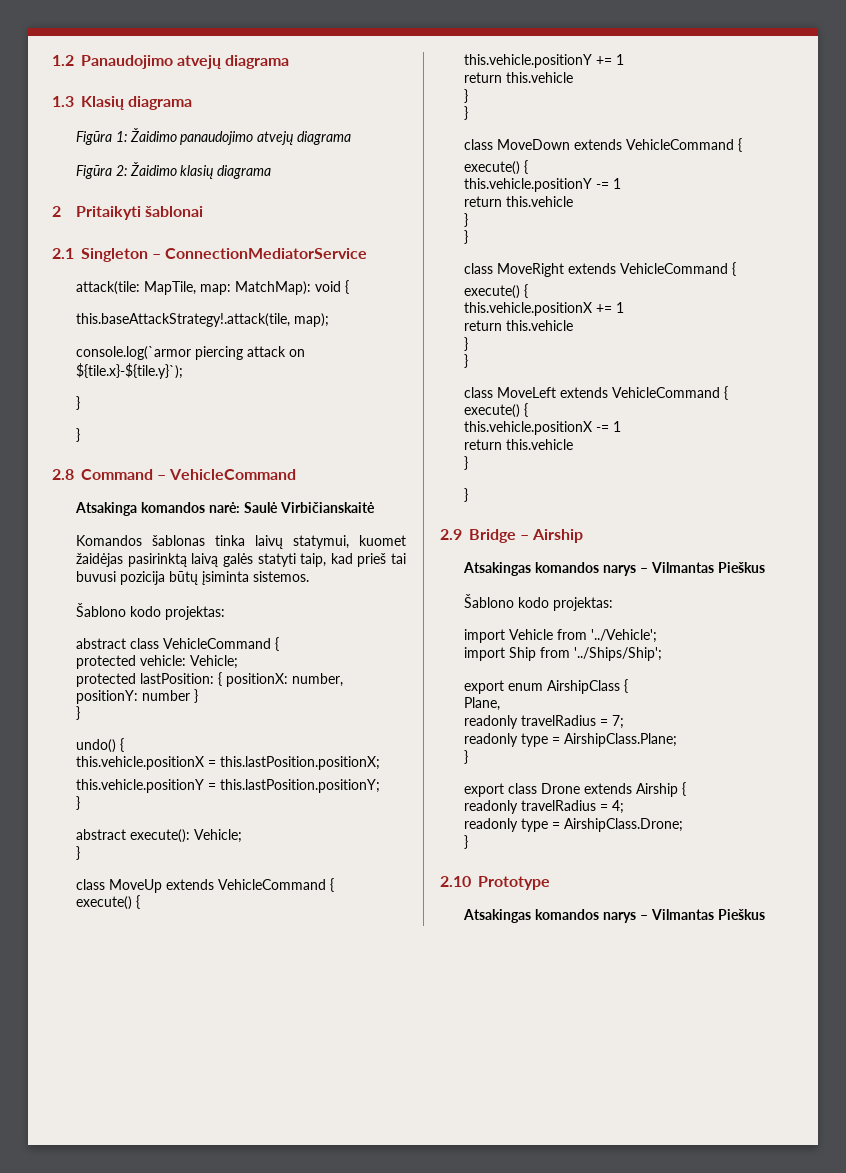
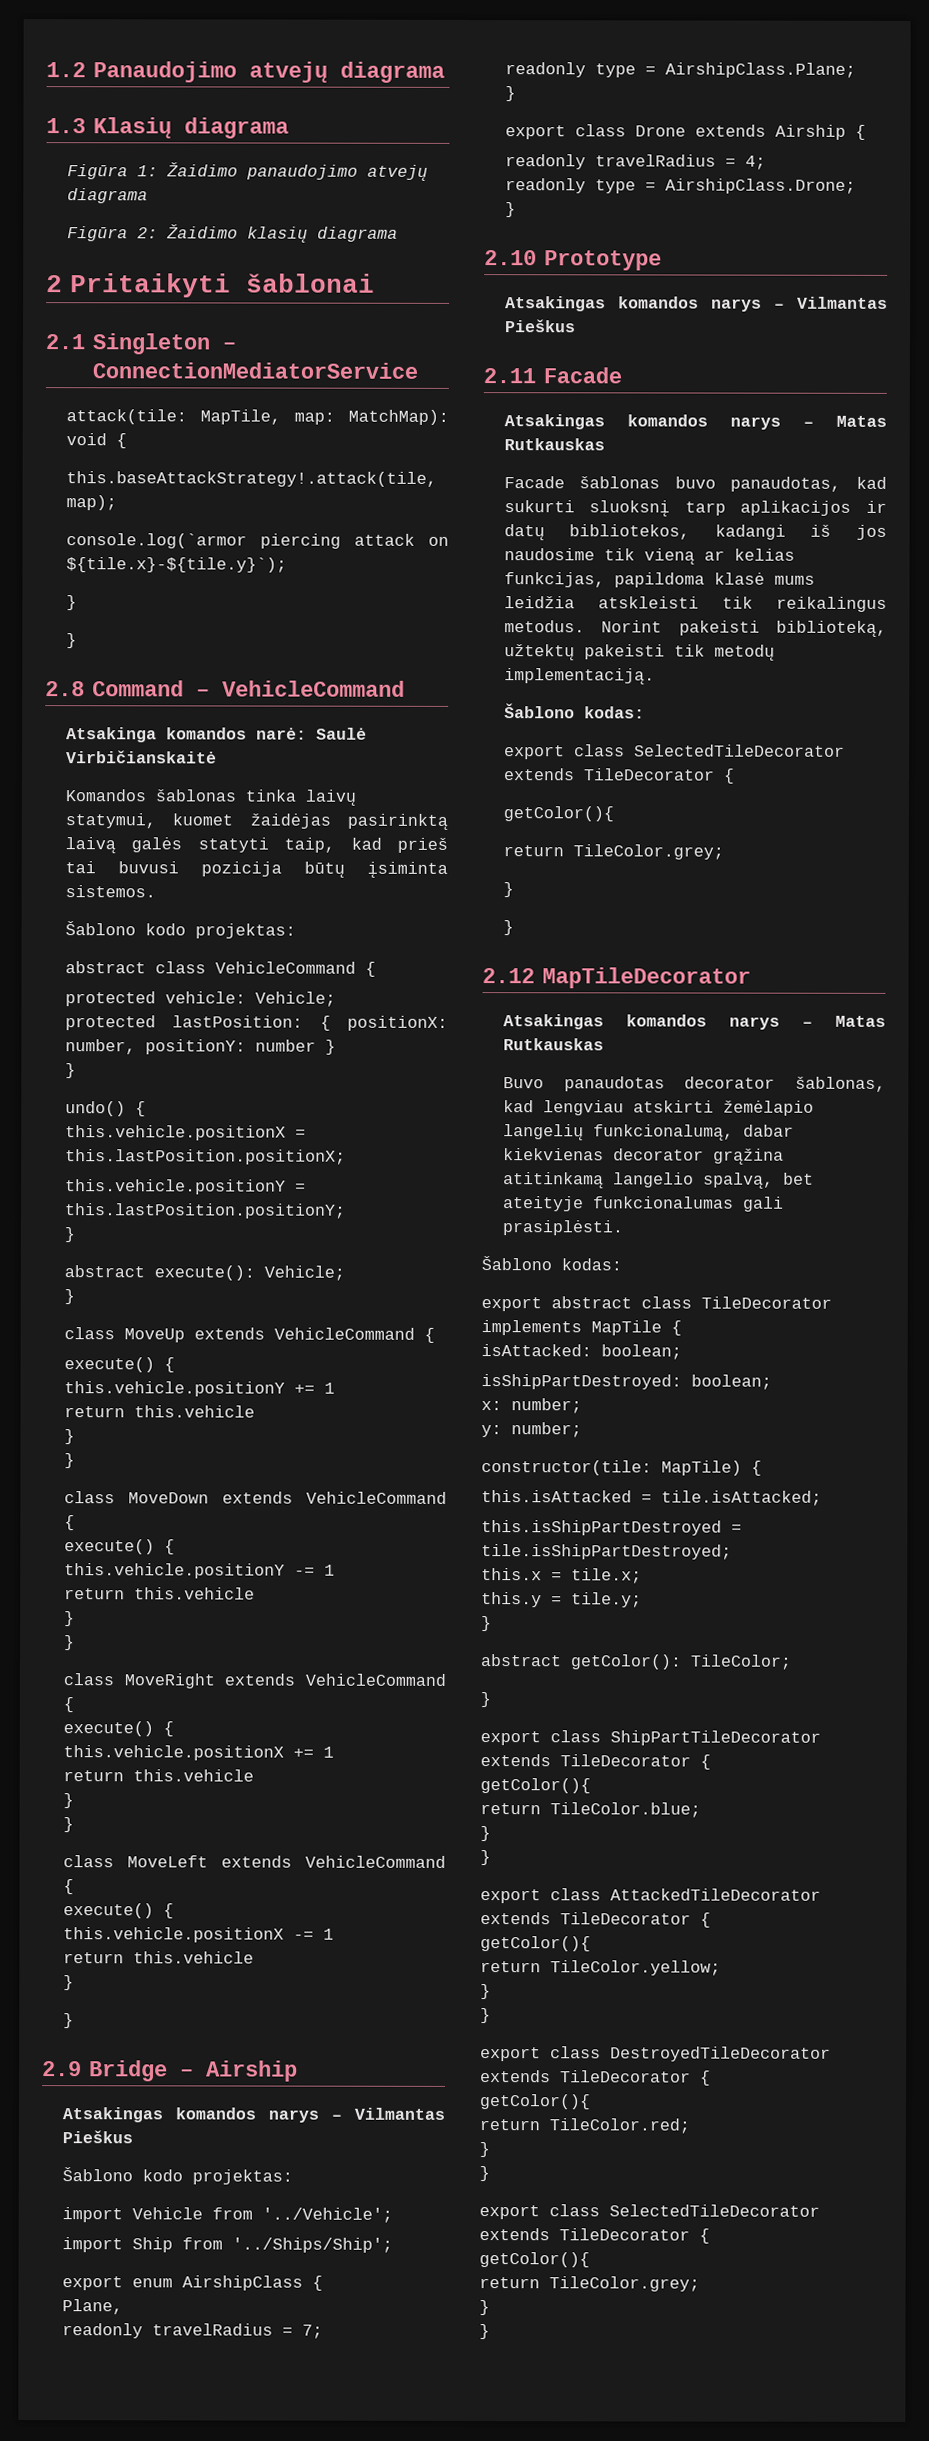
+ 2.11 Facade
+ Atsakingas komandos narys – Matas Rutkauskas
+ Facade šablonas buvo panaudotas, kad sukurti sluoksnį tarp aplikacijos ir datų bibliotekos, kadangi iš jos naudosime tik vieną ar kelias funkcijas, papildoma klasė mums leidžia atskleisti tik reikalingus metodus. Norint pakeisti biblioteką, užtektų pakeisti tik metodų implementaciją.
+ Šablono kodas:
+ export class SelectedTileDecorator extends TileDecorator {
+ getColor(){
+ return TileColor.grey;
+ }
+ }
+ 2.12 MapTileDecorator
+ Atsakingas komandos narys – Matas Rutkauskas
+ Buvo panaudotas decorator šablonas, kad lengviau atskirti žemėlapio langelių funkcionalumą, dabar kiekvienas decorator grąžina atitinkamą langelio spalvą, bet ateityje funkcionalumas gali prasiplėsti.
+ Šablono kodas:
+ export abstract class TileDecorator implements MapTile {
+ isAttacked: boolean;
+ isShipPartDestroyed: boolean;
+ x: number;
+ y: number;
+ constructor(tile: MapTile) {
+ this.isAttacked = tile.isAttacked;
+ this.isShipPartDestroyed = tile.isShipPartDestroyed;
+ this.x = tile.x;
+ this.y = tile.y;
+ }
+ abstract getColor(): TileColor;
+ }
+ export class ShipPartTileDecorator extends TileDecorator {
+ getColor(){
+ return TileColor.blue;
+ }
+ }
+ export class AttackedTileDecorator extends TileDecorator {
+ getColor(){
+ return TileColor.yellow;
+ }
+ }
+ export class DestroyedTileDecorator extends TileDecorator {
+ getColor(){
+ return TileColor.red;
+ }
+ }
+ export class SelectedTileDecorator extends TileDecorator {
+ getColor(){
+ return TileColor.grey;
+ }
+ }

